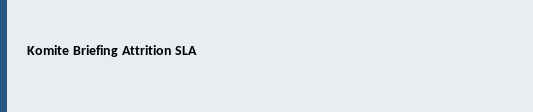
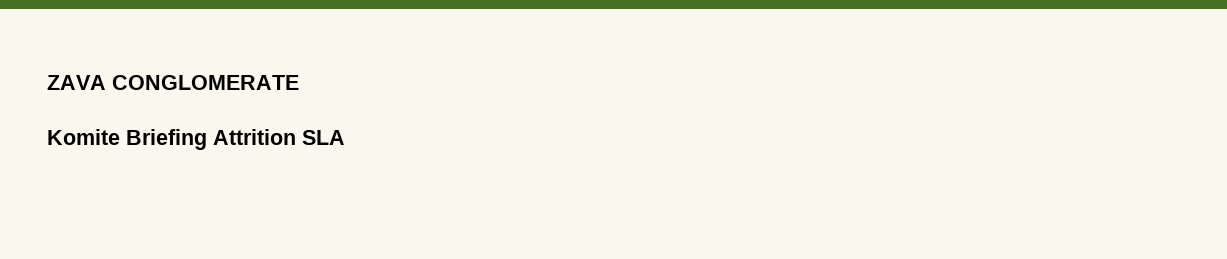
+ ZAVA CONGLOMERATE

